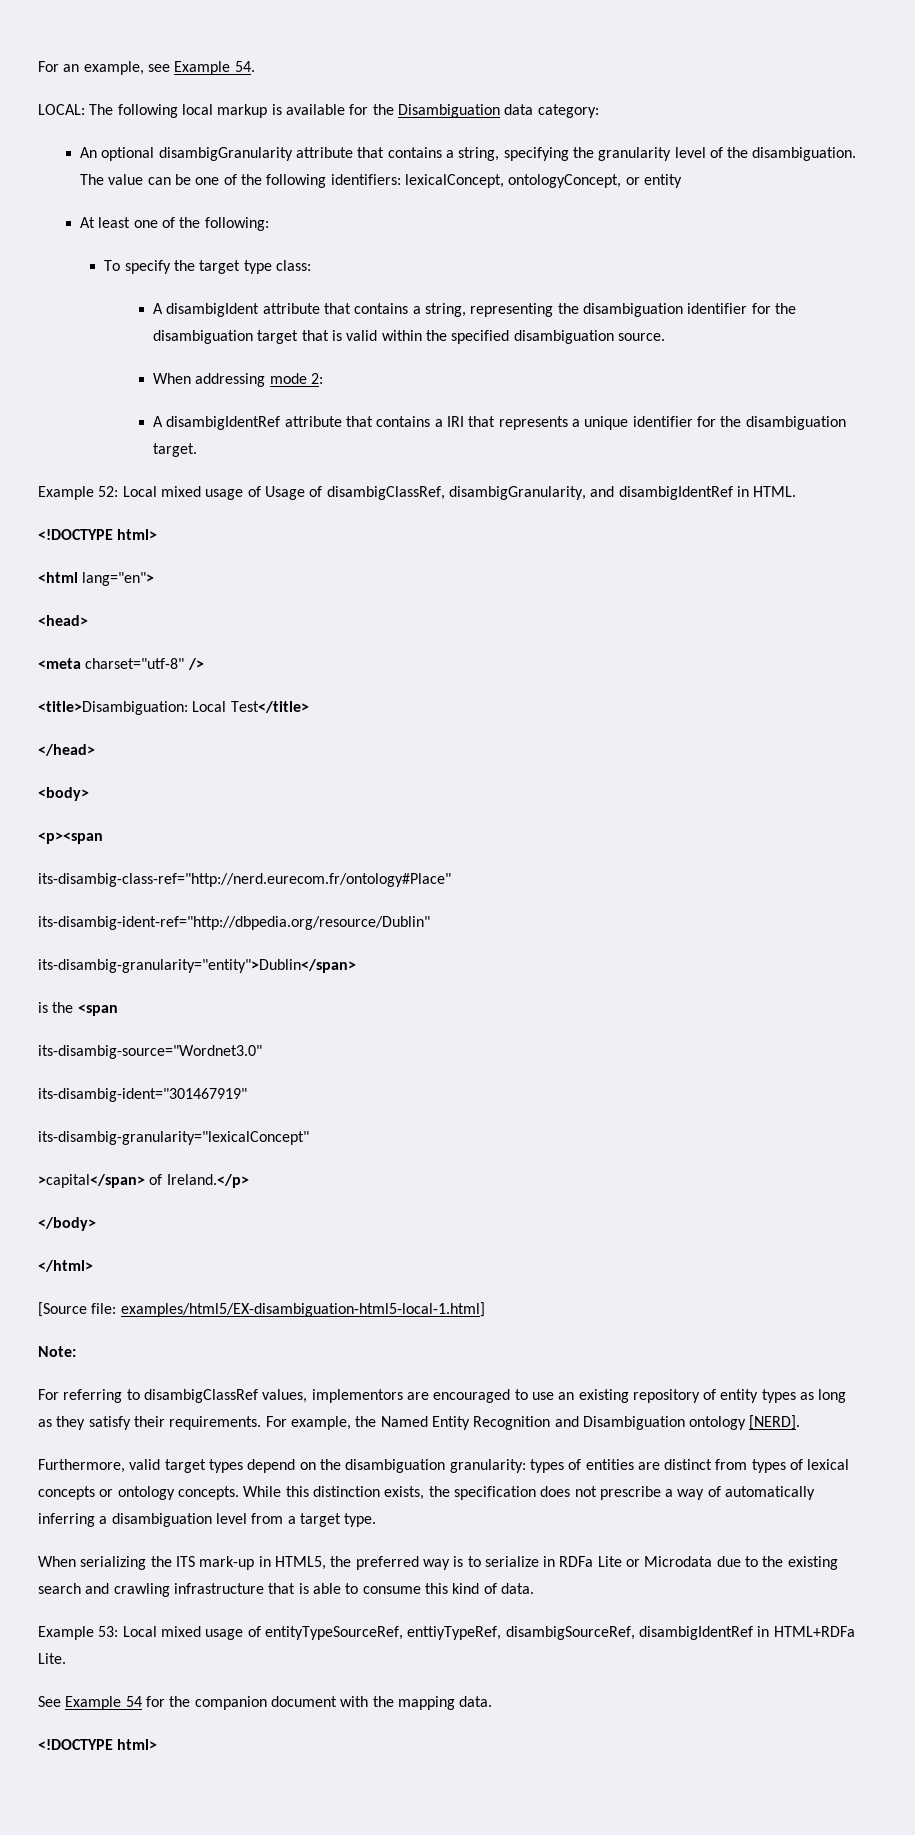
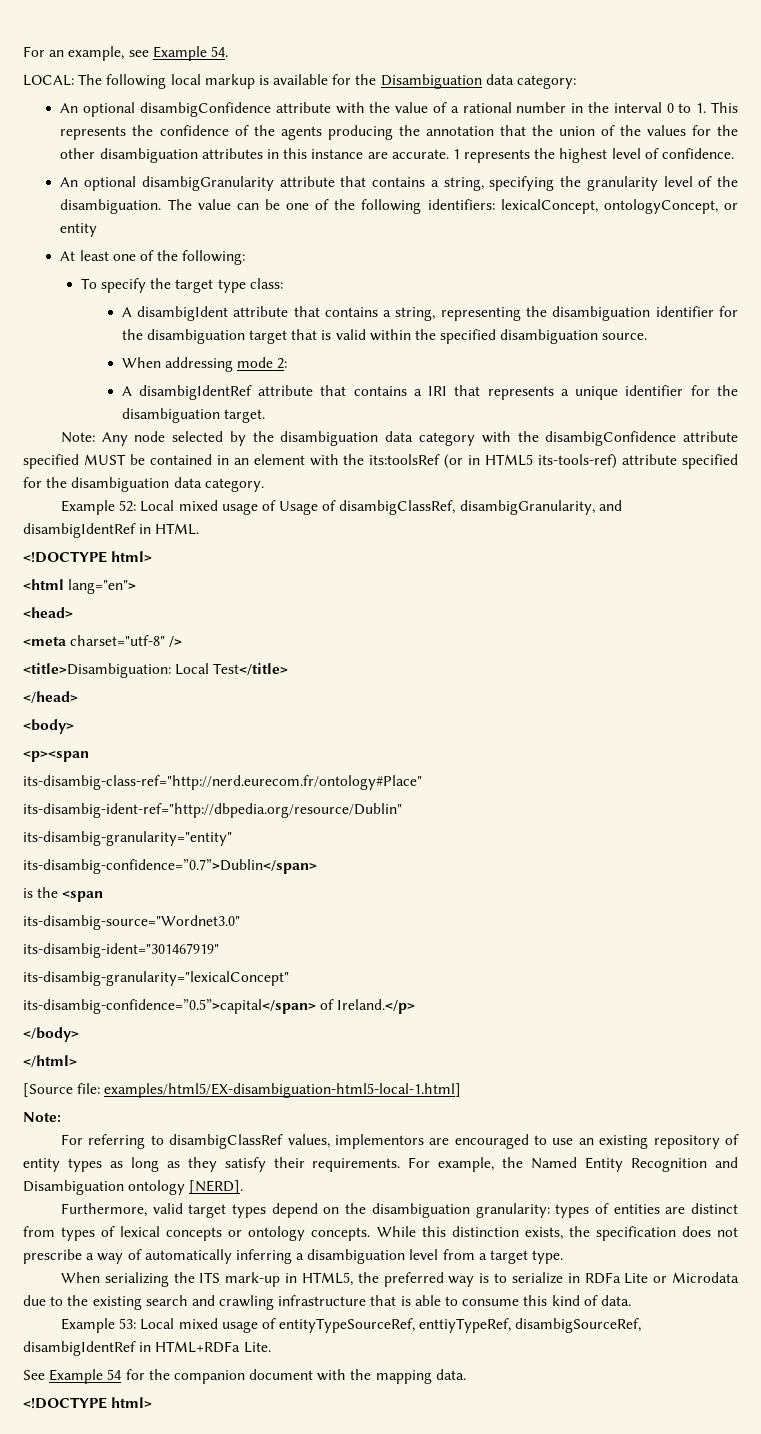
+ An optional disambigConfidence attribute with the value of a rational number in the interval 0 to 1. This represents the confidence of the agents producing the annotation that the union of the values for the other disambiguation attributes in this instance are accurate. 1 represents the highest level of confidence.
+ Note: Any node selected by the disambiguation data category with the disambigConfidence attribute specified MUST be contained in an element with the its:toolsRef (or in HTML5 its-tools-ref) attribute specified for the disambiguation data category.
- its-disambig-granularity="entity">Dublin</span>
+ its-disambig-granularity="entity"
+ its-disambig-confidence=”0.7”>Dublin</span>
- >capital</span> of Ireland.</p>
+ its-disambig-confidence=”0.5”>capital</span> of Ireland.</p>

